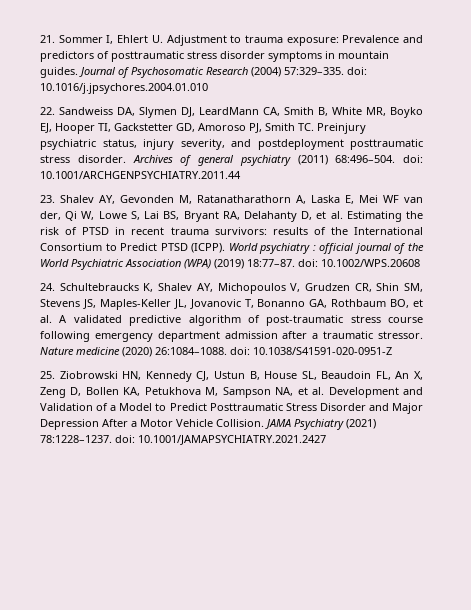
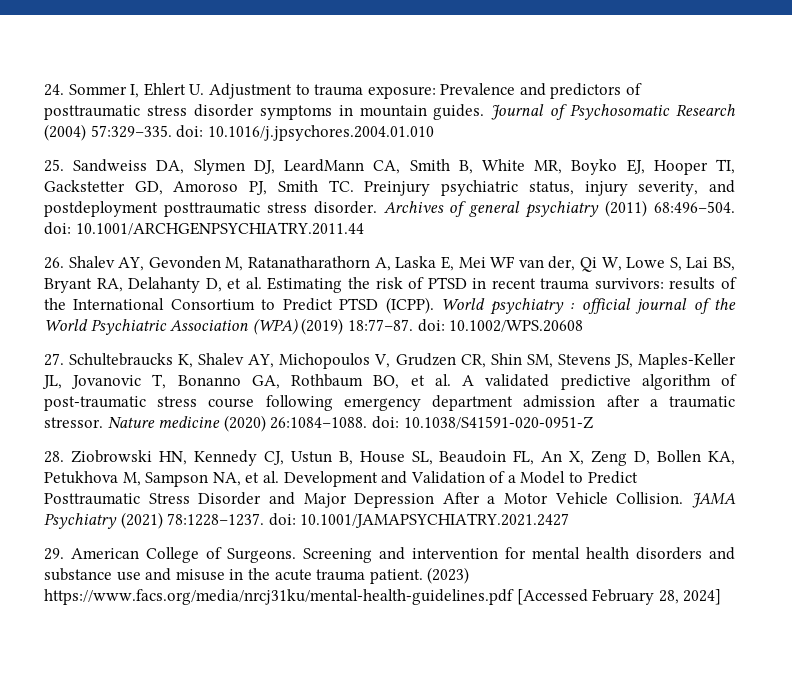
- 21. Sommer I, Ehlert U. Adjustment to trauma exposure: Prevalence and predictors of posttraumatic stress disorder symptoms in mountain guides.
+ 24. Sommer I, Ehlert U. Adjustment to trauma exposure: Prevalence and predictors of posttraumatic stress disorder symptoms in mountain guides.
- 22. Sandweiss DA, Slymen DJ, LeardMann CA, Smith B, White MR, Boyko EJ, Hooper TI, Gackstetter GD, Amoroso PJ, Smith TC. Preinjury psychiatric status, injury severity, and postdeployment posttraumatic stress disorder.
+ 25. Sandweiss DA, Slymen DJ, LeardMann CA, Smith B, White MR, Boyko EJ, Hooper TI, Gackstetter GD, Amoroso PJ, Smith TC. Preinjury psychiatric status, injury severity, and postdeployment posttraumatic stress disorder.
- 23. Shalev AY, Gevonden M, Ratanatharathorn A, Laska E, Mei WF van der, Qi W, Lowe S, Lai BS, Bryant RA, Delahanty D, et al. Estimating the risk of PTSD in recent trauma survivors: results of the International Consortium to Predict PTSD (ICPP).
+ 26. Shalev AY, Gevonden M, Ratanatharathorn A, Laska E, Mei WF van der, Qi W, Lowe S, Lai BS, Bryant RA, Delahanty D, et al. Estimating the risk of PTSD in recent trauma survivors: results of the International Consortium to Predict PTSD (ICPP).
- 24. Schultebraucks K, Shalev AY, Michopoulos V, Grudzen CR, Shin SM, Stevens JS, Maples-Keller JL, Jovanovic T, Bonanno GA, Rothbaum BO, et al. A validated predictive algorithm of post-traumatic stress course following emergency department admission after a traumatic stressor.
+ 27. Schultebraucks K, Shalev AY, Michopoulos V, Grudzen CR, Shin SM, Stevens JS, Maples-Keller JL, Jovanovic T, Bonanno GA, Rothbaum BO, et al. A validated predictive algorithm of post-traumatic stress course following emergency department admission after a traumatic stressor.
- 25. Ziobrowski HN, Kennedy CJ, Ustun B, House SL, Beaudoin FL, An X, Zeng D, Bollen KA, Petukhova M, Sampson NA, et al. Development and Validation of a Model to Predict Posttraumatic Stress Disorder and Major Depression After a Motor Vehicle Collision.
+ 28. Ziobrowski HN, Kennedy CJ, Ustun B, House SL, Beaudoin FL, An X, Zeng D, Bollen KA, Petukhova M, Sampson NA, et al. Development and Validation of a Model to Predict Posttraumatic Stress Disorder and Major Depression After a Motor Vehicle Collision.
+ 29. American College of Surgeons. Screening and intervention for mental health disorders and substance use and misuse in the acute trauma patient. (2023) https://www.facs.org/media/nrcj31ku/mental-health-guidelines.pdf [Accessed February 28, 2024]

